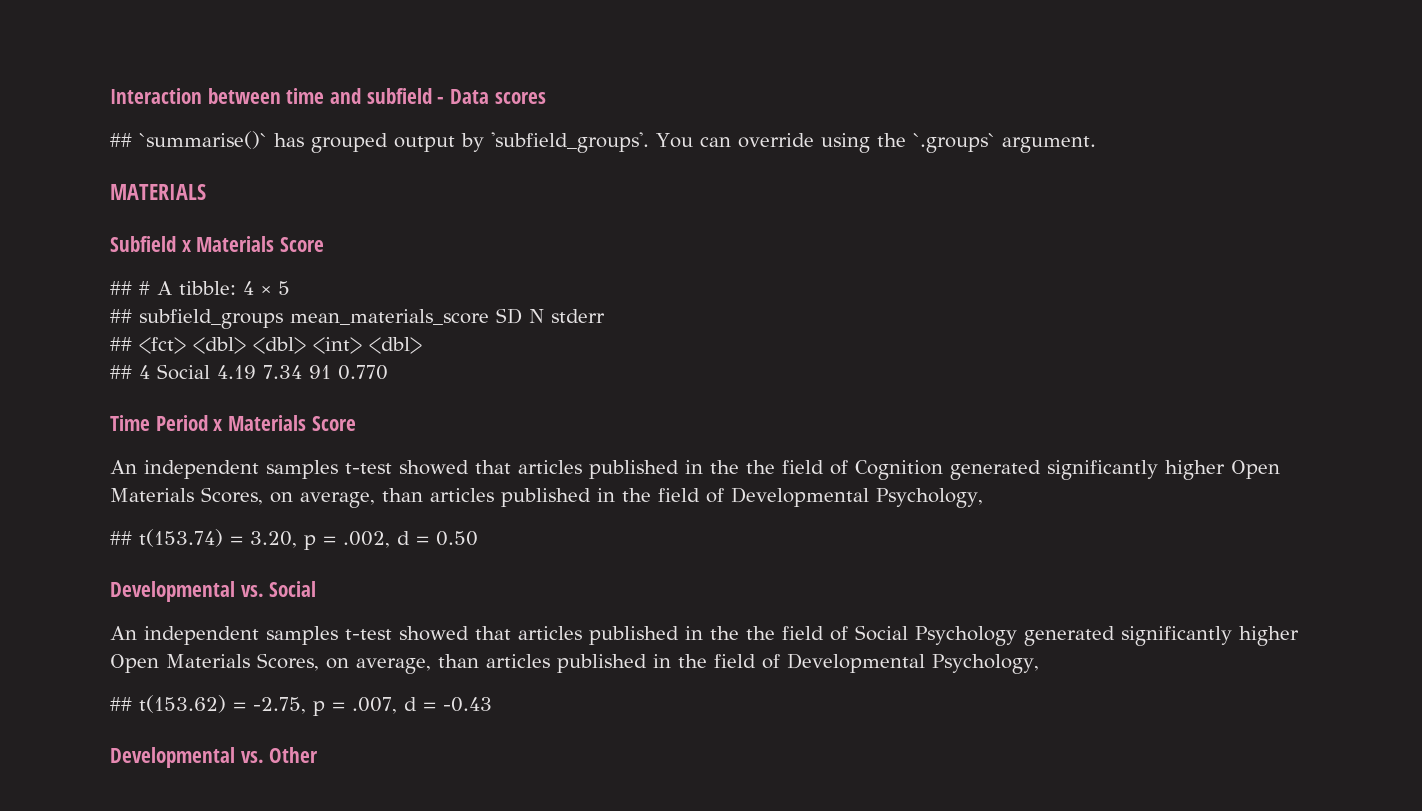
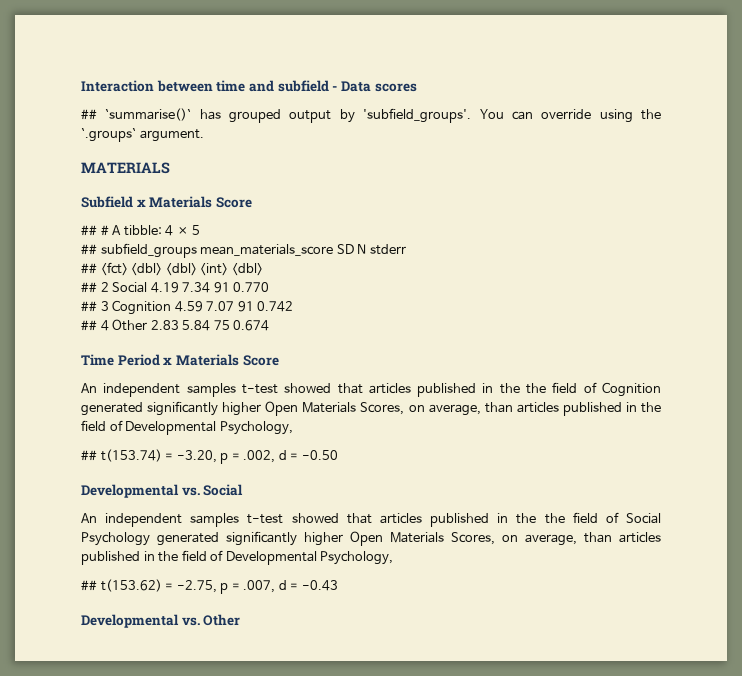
- ## 4 Social 4.19 7.34 91 0.770
+ ## 2 Social 4.19 7.34 91 0.770
+ ## 3 Cognition 4.59 7.07 91 0.742
+ ## 4 Other 2.83 5.84 75 0.674
- ## t(153.74) = 3.20, p = .002, d = 0.50
+ ## t(153.74) = -3.20, p = .002, d = -0.50

